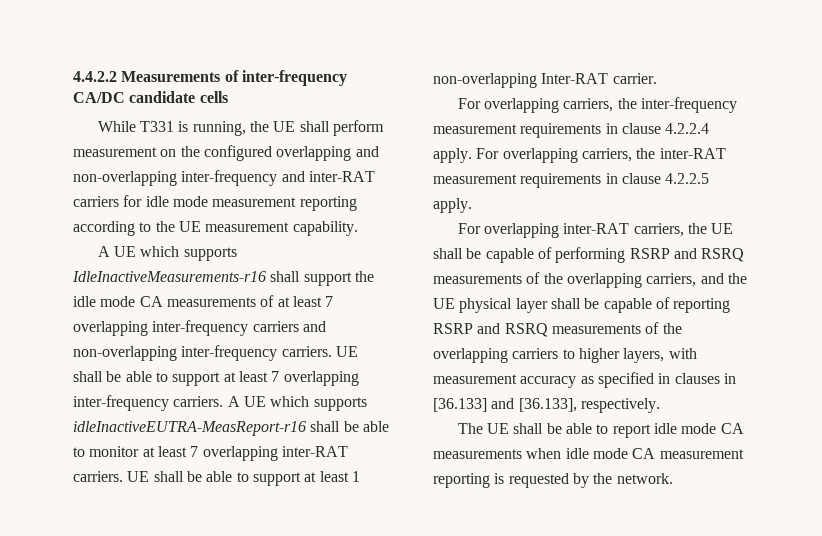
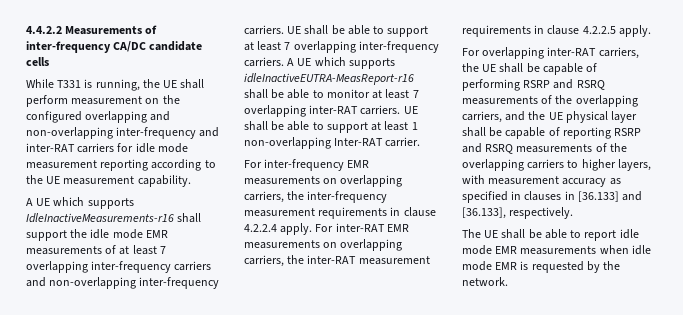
- A UE which supports IdleInactiveMeasurements-r16 shall support the idle mode CA measurements of at least 7 overlapping inter-frequency carriers and non-overlapping inter-frequency carriers.
+ A UE which supports IdleInactiveMeasurements-r16 shall support the idle mode EMR measurements of at least 7 overlapping inter-frequency carriers and non-overlapping inter-frequency carriers.
- For overlapping carriers, the inter-frequency measurement requirements in clause 4.2.2.4 apply.
+ For inter-frequency EMR measurements on overlapping carriers, the inter-frequency measurement requirements in clause 4.2.2.4 apply.
- For overlapping carriers, the inter-RAT measurement requirements in clause 4.2.2.5 apply.
+ For inter-RAT EMR measurements on overlapping carriers, the inter-RAT measurement requirements in clause 4.2.2.5 apply.
- The UE shall be able to report idle mode CA measurements when idle mode CA measurement reporting is requested by the network.
+ The UE shall be able to report idle mode EMR measurements when idle mode EMR is requested by the network.

